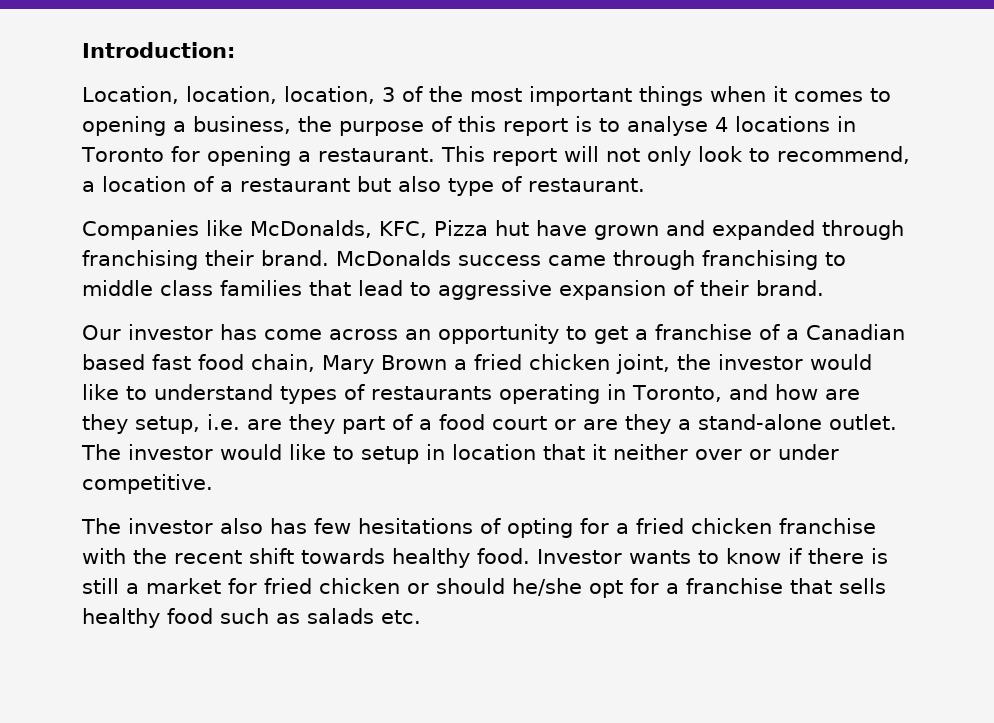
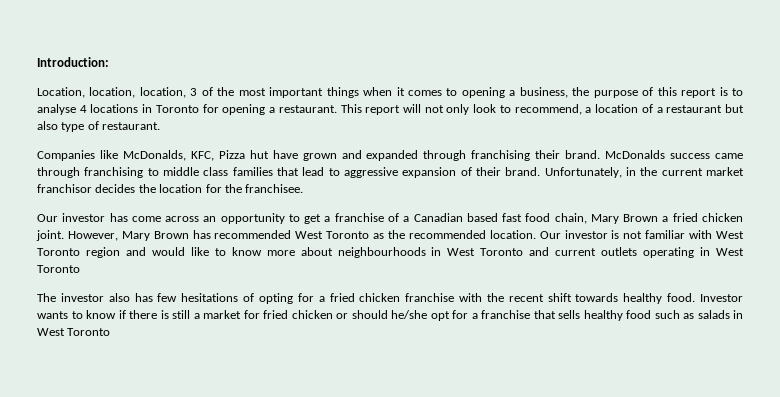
+ Unfortunately, in the current market franchisor decides the location for the franchisee.
- Our investor has come across an opportunity to get a franchise of a Canadian based fast food chain, Mary Brown a fried chicken joint, the investor would like to understand types of restaurants operating in Toronto, and how are they setup, i.e. are they part of a food court or are they a stand-alone outlet. The investor would like to setup in location that it neither over or under competitive.
+ Our investor has come across an opportunity to get a franchise of a Canadian based fast food chain, Mary Brown a fried chicken joint. However, Mary Brown has recommended West Toronto as the recommended location. Our investor is not familiar with West Toronto region and would like to know more about neighbourhoods in West Toronto and current outlets operating in West Toronto
- Investor wants to know if there is still a market for fried chicken or should he/she opt for a franchise that sells healthy food such as salads etc.
+ Investor wants to know if there is still a market for fried chicken or should he/she opt for a franchise that sells healthy food such as salads in West Toronto

